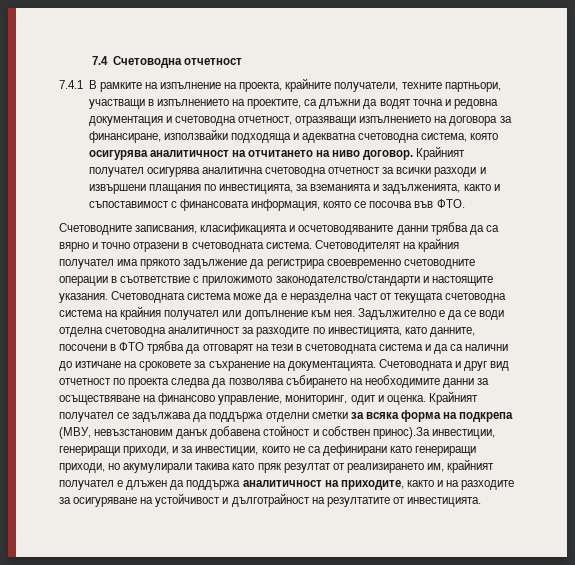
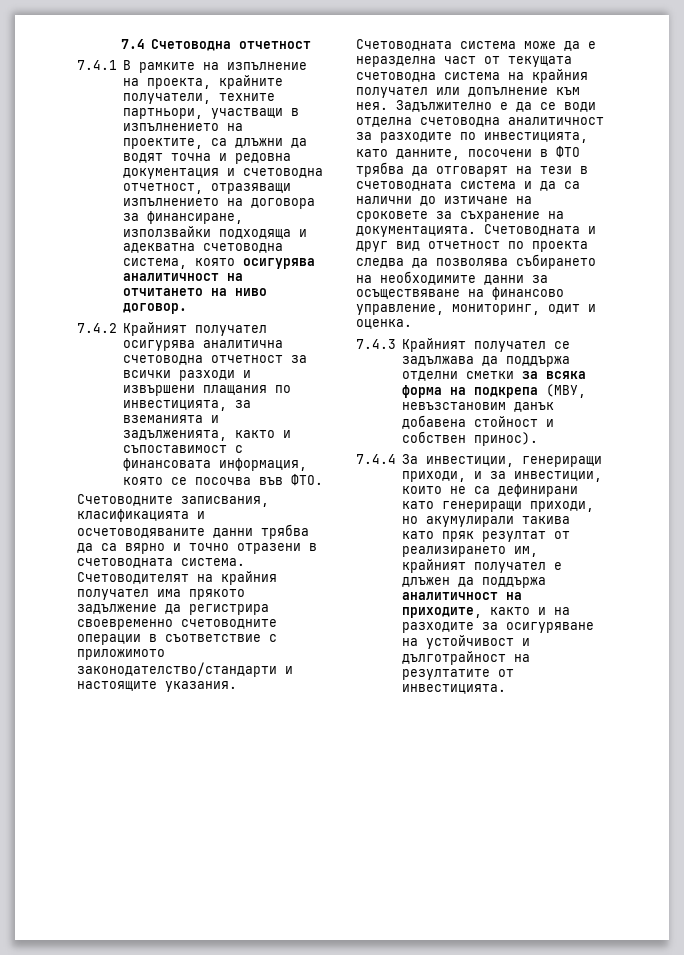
- 7.4.1 В рамките на изпълнение на проекта, крайните получатели, техните партньори, участващи в изпълнението на проектите, са длъжни да водят точна и редовна документация и счетоводна отчетност, отразяващи изпълнението на договора за финансиране, използвайки подходяща и адекватна счетоводна система, която осигурява аналитичност на отчитането на ниво договор. Крайният получател осигурява аналитична счетоводна отчетност за всички разходи и извършени плащания по инвестицията, за вземанията и задълженията, както и съпоставимост с финансовата информация, която се посочва във ФТО.
+ 7.4.1 В рамките на изпълнение на проекта, крайните получатели, техните партньори, участващи в изпълнението на проектите, са длъжни да водят точна и редовна документация и счетоводна отчетност, отразяващи изпълнението на договора за финансиране, използвайки подходяща и адекватна счетоводна система, която осигурява аналитичност на отчитането на ниво договор.
+ 7.4.2 Крайният получател осигурява аналитична счетоводна отчетност за всички разходи и извършени плащания по инвестицията, за вземанията и задълженията, както и съпоставимост с финансовата информация, която се посочва във ФТО.
- Счетоводната и друг вид отчетност по проекта следва да позволява събирането на необходимите данни за осъществяване на финансово управление, мониторинг, одит и оценка. Крайният получател се задължава да поддържа отделни сметки за всяка форма на подкрепа (МВУ, невъзстановим данък добавена стойност и собствен принос).За инвестиции, генериращи приходи, и за инвестиции, които не са дефинирани като генериращи приходи, но акумулирали такива като пряк резултат от реализирането им, крайният получател е длъжен да поддържа аналитичност на приходите, както и на разходите за осигуряване на устойчивост и дълготрайност на резултатите от инвестицията.
+ Счетоводната и друг вид отчетност по проекта следва да позволява събирането на необходимите данни за осъществяване на финансово управление, мониторинг, одит и оценка.
+ 7.4.3 Крайният получател се задължава да поддържа отделни сметки за всяка форма на подкрепа (МВУ, невъзстановим данък добавена стойност и собствен принос).
+ 7.4.4 За инвестиции, генериращи приходи, и за инвестиции, които не са дефинирани като генериращи приходи, но акумулирали такива като пряк резултат от реализирането им, крайният получател е длъжен да поддържа аналитичност на приходите, както и на разходите за осигуряване на устойчивост и дълготрайност на резултатите от инвестицията.

